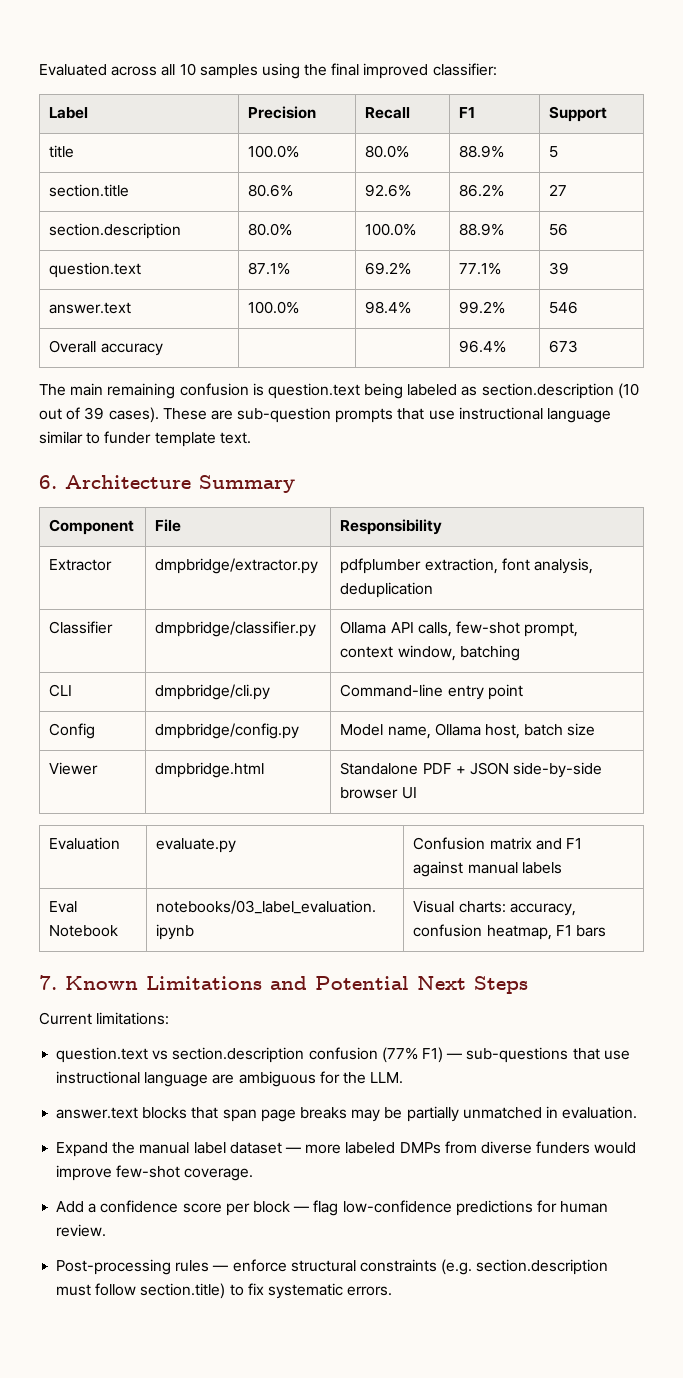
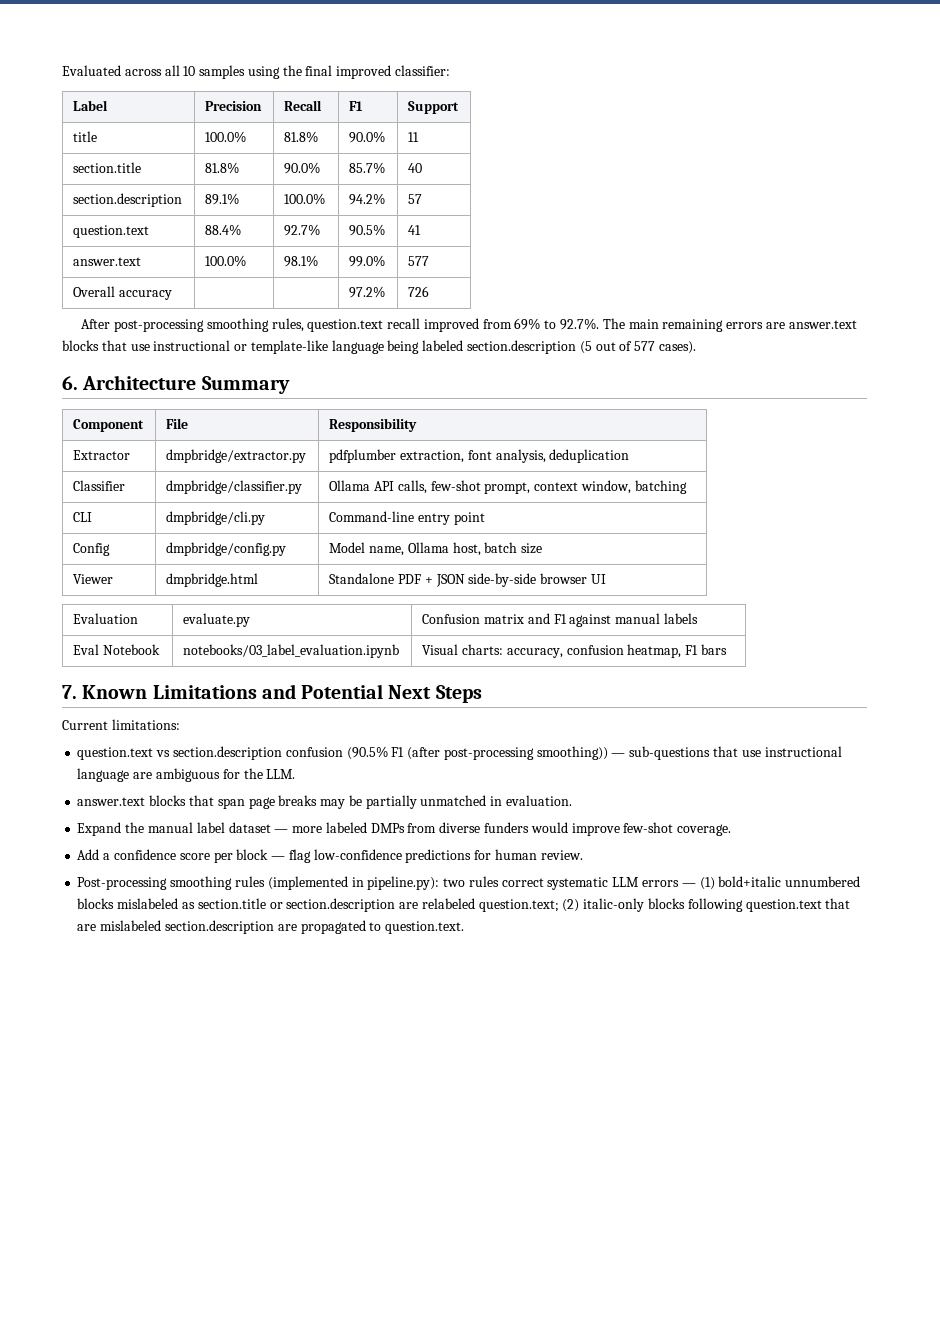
- title | 100.0% | 80.0% | 88.9% | 5
- section.title | 80.6% | 92.6% | 86.2% | 27
+ title | 100.0% | 81.8% | 90.0% | 11
+ section.title | 81.8% | 90.0% | 85.7% | 40
- section.description | 80.0% | 100.0% | 88.9% | 56
+ section.description | 89.1% | 100.0% | 94.2% | 57
- question.text | 87.1% | 69.2% | 77.1% | 39
+ question.text | 88.4% | 92.7% | 90.5% | 41
- answer.text | 100.0% | 98.4% | 99.2% | 546
+ answer.text | 100.0% | 98.1% | 99.0% | 577
- Overall accuracy | | | 96.4% | 673
- The main remaining confusion is question.text being labeled as section.description (10 out of 39 cases). These are sub-question prompts that use instructional language similar to funder template text.
+ Overall accuracy | | | 97.2% | 726
+ After post-processing smoothing rules, question.text recall improved from 69% to 92.7%. The main remaining errors are answer.text blocks that use instructional or template-like language being labeled section.description (5 out of 577 cases).
- question.text vs section.description confusion (77% F1) — sub-questions that use instructional language are ambiguous for the LLM.
+ question.text vs section.description confusion (90.5% F1 (after post-processing smoothing)) — sub-questions that use instructional language are ambiguous for the LLM.
- Post-processing rules — enforce structural constraints (e.g. section.description must follow section.title) to fix systematic errors.
+ Post-processing smoothing rules (implemented in pipeline.py): two rules correct systematic LLM errors — (1) bold+italic unnumbered blocks mislabeled as section.title or section.description are relabeled question.text; (2) italic-only blocks following question.text that are mislabeled section.description are propagated to question.text.

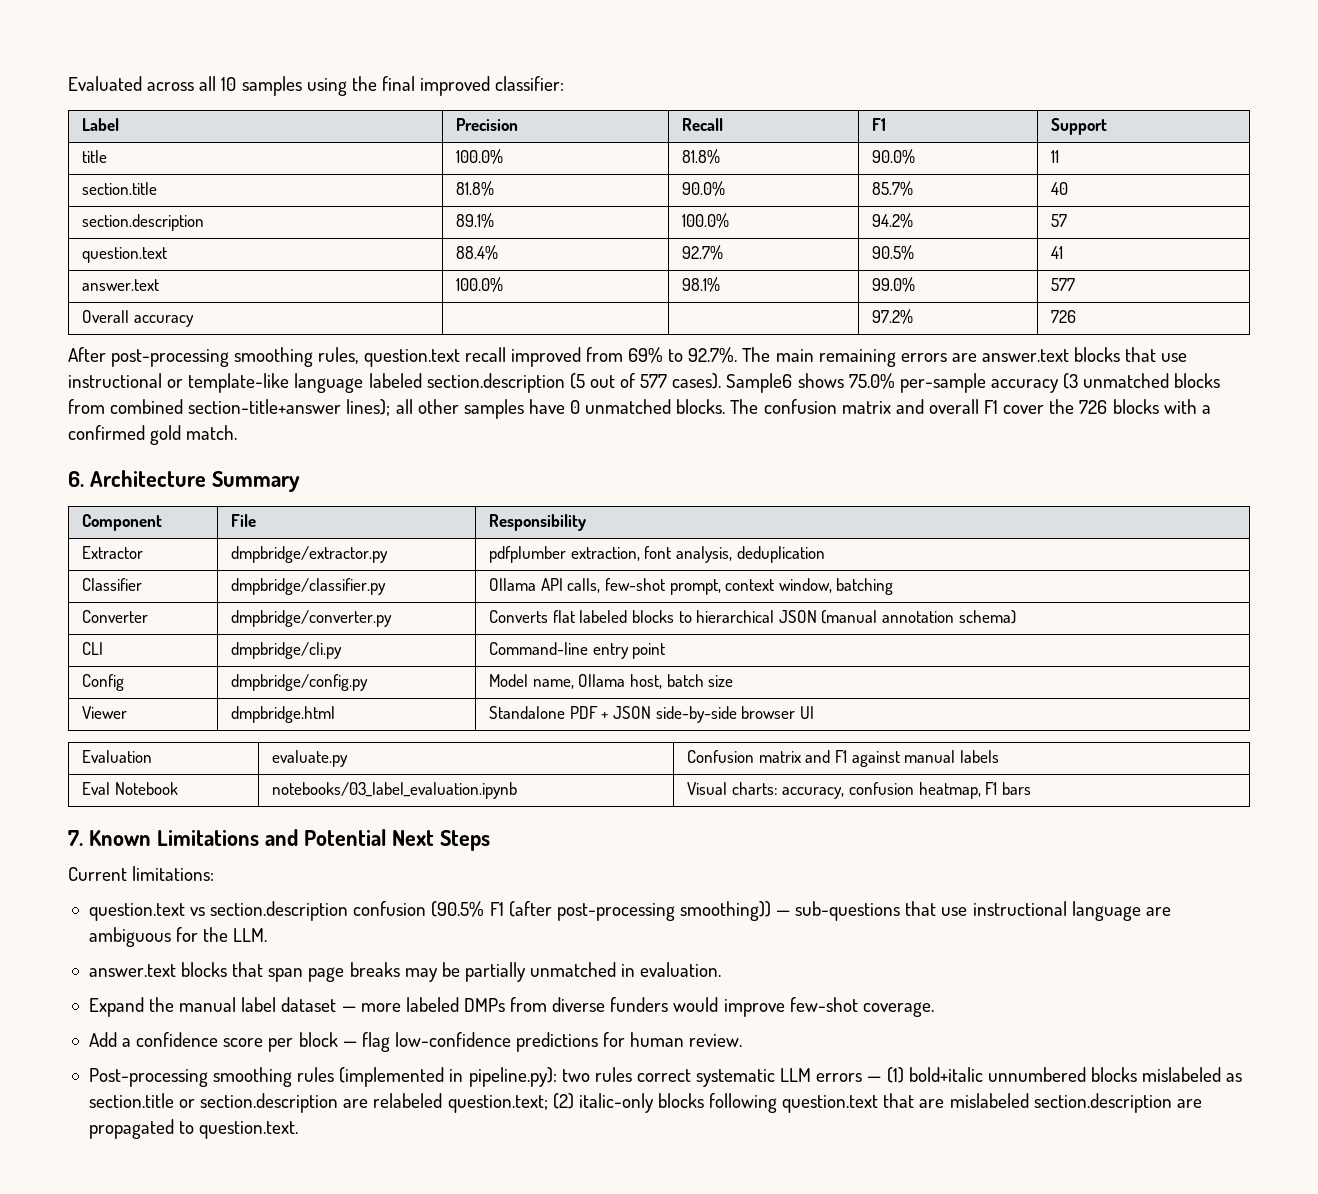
- After post-processing smoothing rules, question.text recall improved from 69% to 92.7%. The main remaining errors are answer.text blocks that use instructional or template-like language being labeled section.description (5 out of 577 cases).
+ After post-processing smoothing rules, question.text recall improved from 69% to 92.7%. The main remaining errors are answer.text blocks that use instructional or template-like language labeled section.description (5 out of 577 cases). Sample6 shows 75.0% per-sample accuracy (3 unmatched blocks from combined section-title+answer lines); all other samples have 0 unmatched blocks. The confusion matrix and overall F1 cover the 726 blocks with a confirmed gold match.
+ Converter | dmpbridge/converter.py | Converts flat labeled blocks to hierarchical JSON (manual annotation schema)

